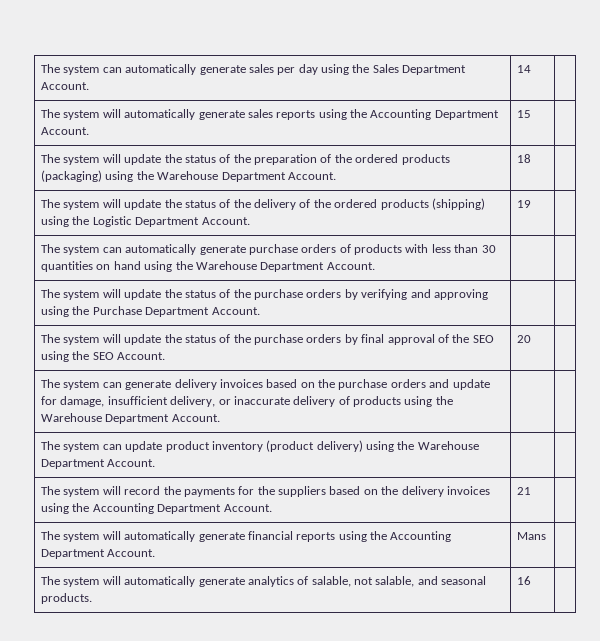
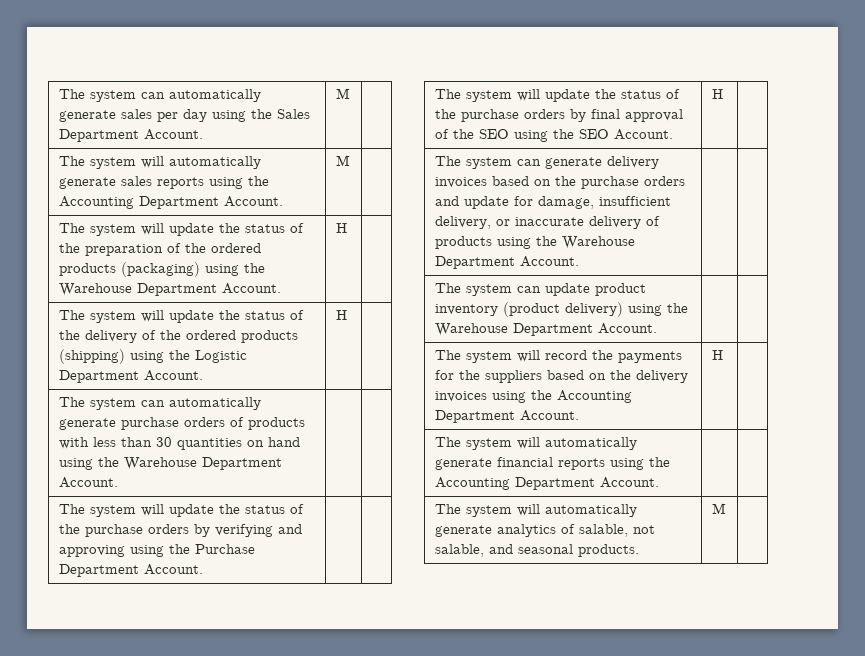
- The system can automatically generate sales per day using the Sales Department Account. | 14 |
+ The system can automatically generate sales per day using the Sales Department Account. | M |
- The system will automatically generate sales reports using the Accounting Department Account. | 15 |
+ The system will automatically generate sales reports using the Accounting Department Account. | M |
- The system will update the status of the preparation of the ordered products (packaging) using the Warehouse Department Account. | 18 |
+ The system will update the status of the preparation of the ordered products (packaging) using the Warehouse Department Account. | H |
- The system will update the status of the delivery of the ordered products (shipping) using the Logistic Department Account. | 19 |
+ The system will update the status of the delivery of the ordered products (shipping) using the Logistic Department Account. | H |
- The system will update the status of the purchase orders by final approval of the SEO using the SEO Account. | 20 |
+ The system will update the status of the purchase orders by final approval of the SEO using the SEO Account. | H |
- The system will record the payments for the suppliers based on the delivery invoices using the Accounting Department Account. | 21 |
+ The system will record the payments for the suppliers based on the delivery invoices using the Accounting Department Account. | H |
- The system will automatically generate financial reports using the Accounting Department Account. | Mans |
+ The system will automatically generate financial reports using the Accounting Department Account. | |
- The system will automatically generate analytics of salable, not salable, and seasonal products. | 16 |
+ The system will automatically generate analytics of salable, not salable, and seasonal products. | M |

